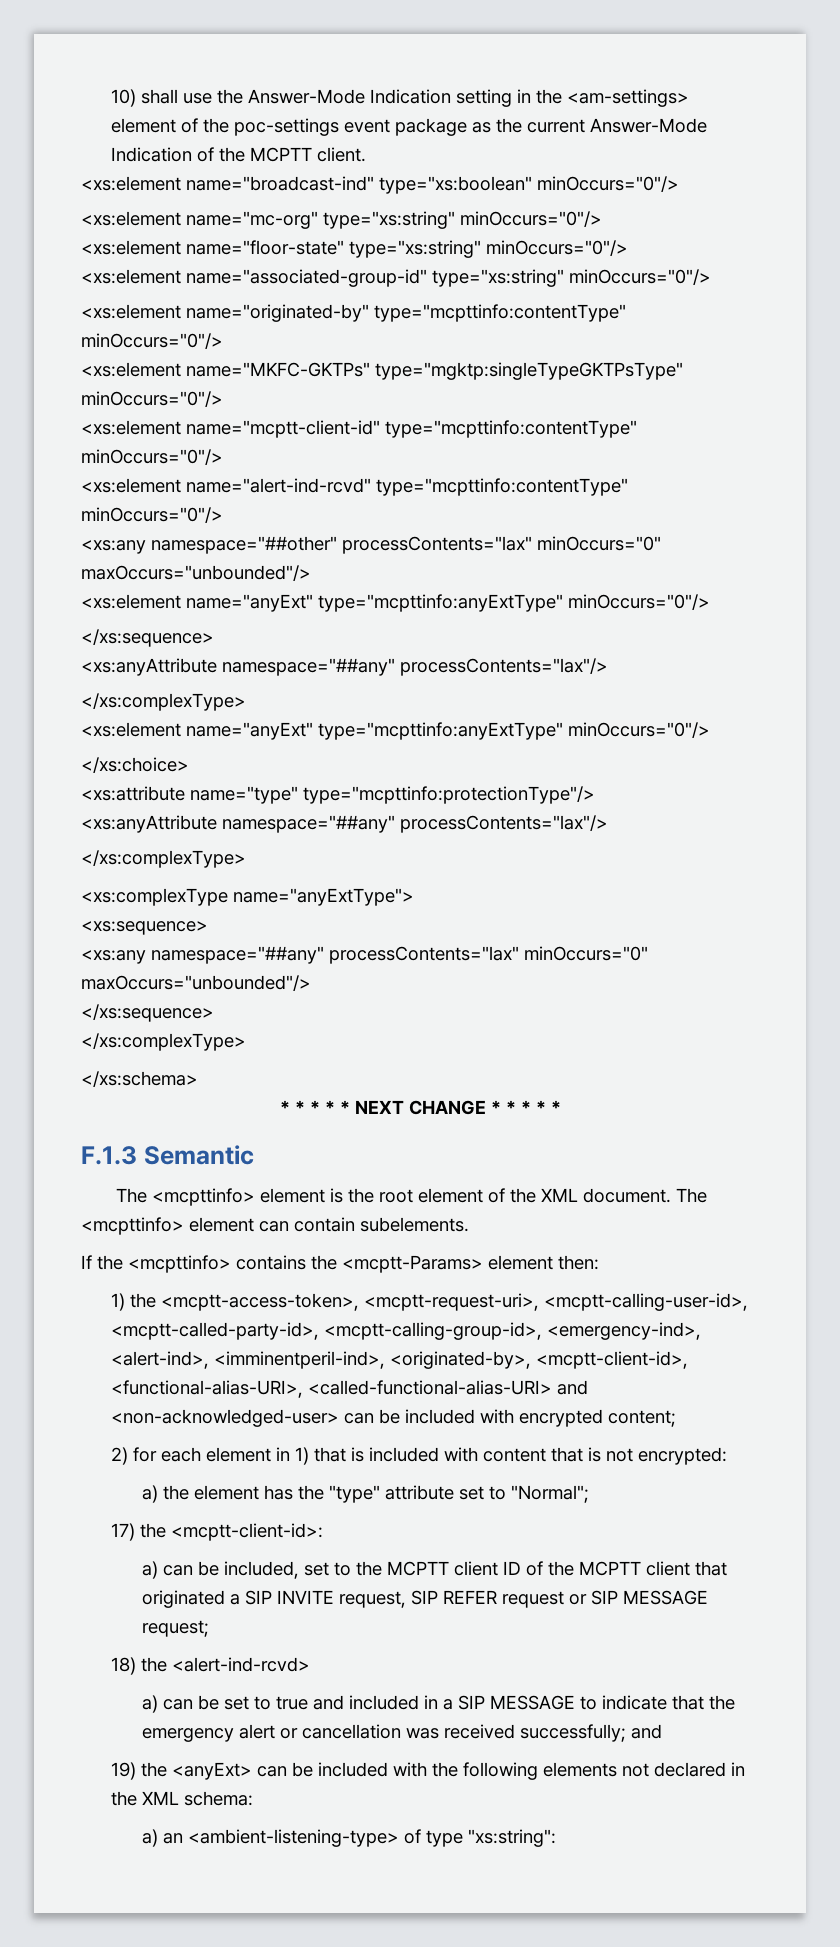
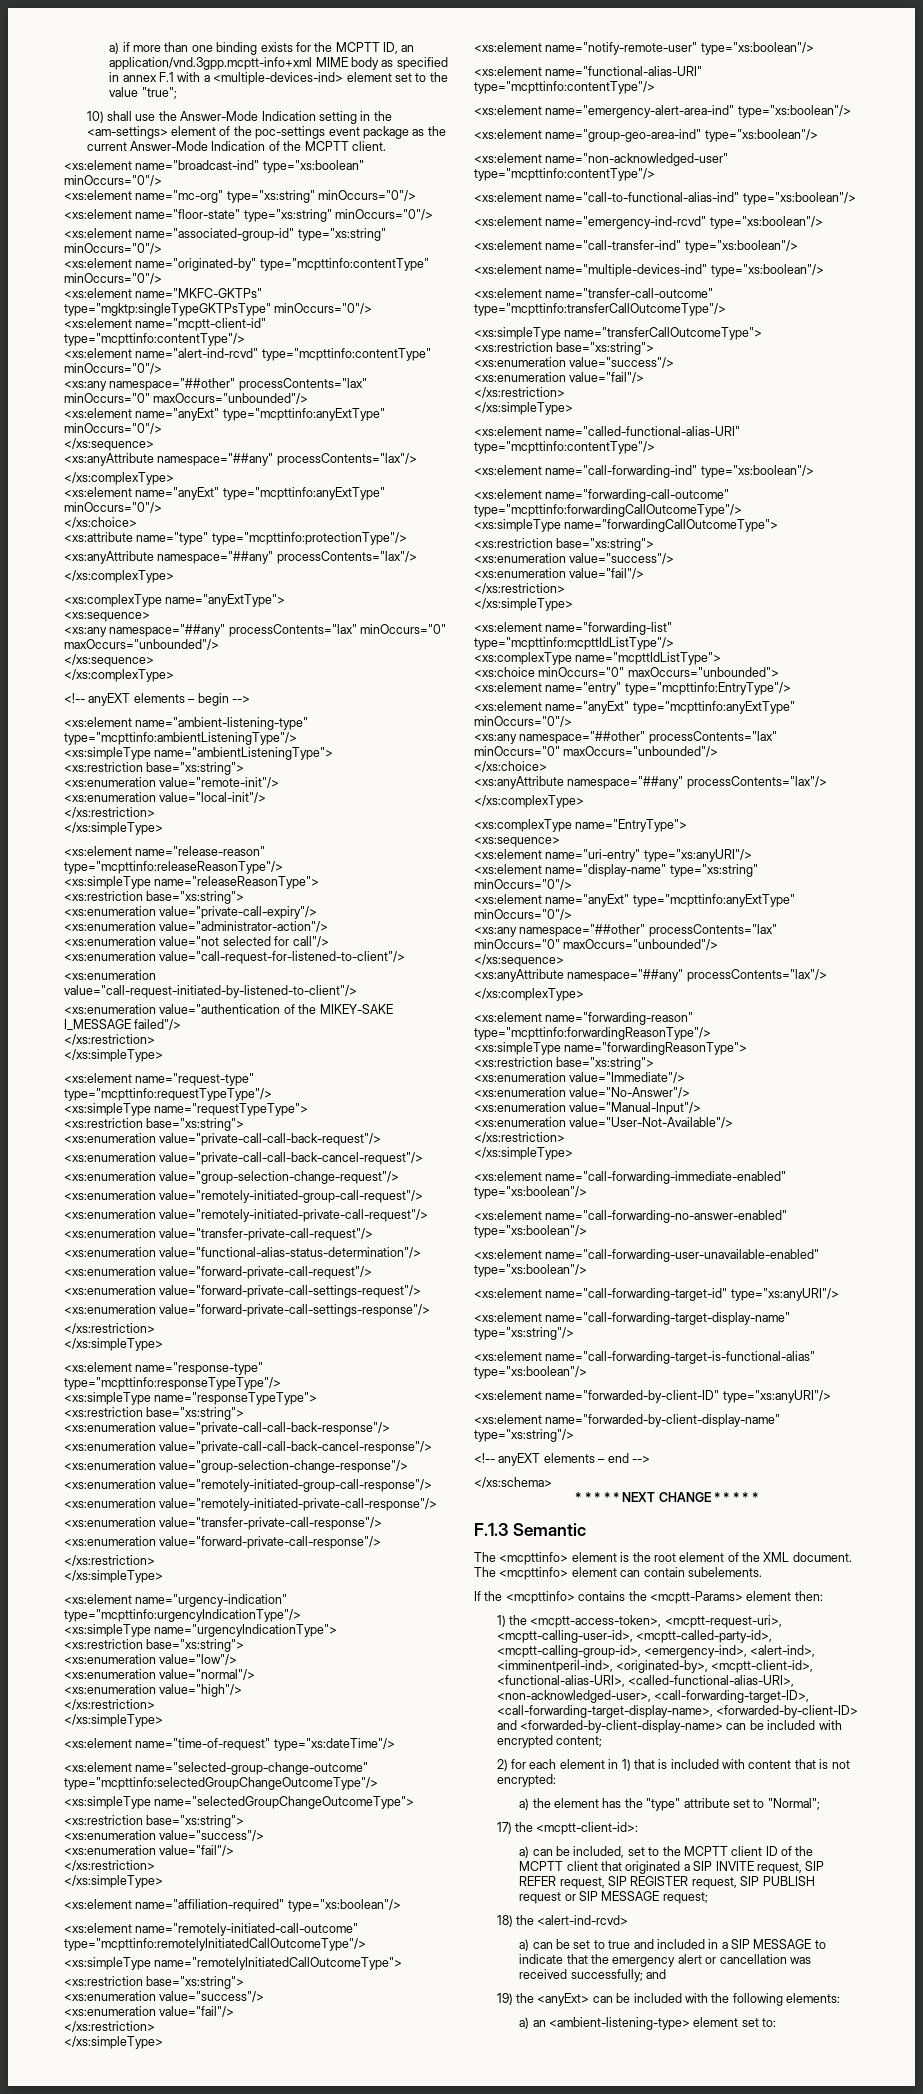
+ a) if more than one binding exists for the MCPTT ID, an application/vnd.3gpp.mcptt-info+xml MIME body as specified in annex F.1 with a <multiple-devices-ind> element set to the value "true";
- <xs:element name="mcptt-client-id" type="mcpttinfo:contentType" minOccurs="0"/>
+ <xs:element name="mcptt-client-id" type="mcpttinfo:contentType"/>
+ <!-- anyEXT elements – begin -->
+ <xs:element name="ambient-listening-type" type="mcpttinfo:ambientListeningType"/>
+ <xs:simpleType name="ambientListeningType">
+ <xs:restriction base="xs:string">
+ <xs:enumeration value="remote-init"/>
+ <xs:enumeration value="local-init"/>
+ </xs:restriction>
+ </xs:simpleType>
+ <xs:element name="release-reason" type="mcpttinfo:releaseReasonType"/>
+ <xs:simpleType name="releaseReasonType">
+ <xs:restriction base="xs:string">
+ <xs:enumeration value="private-call-expiry"/>
+ <xs:enumeration value="administrator-action"/>
+ <xs:enumeration value="not selected for call"/>
+ <xs:enumeration value="call-request-for-listened-to-client"/>
+ <xs:enumeration value="call-request-initiated-by-listened-to-client"/>
+ <xs:enumeration value="authentication of the MIKEY-SAKE I_MESSAGE failed"/>
+ </xs:restriction>
+ </xs:simpleType>
+ <xs:element name="request-type" type="mcpttinfo:requestTypeType"/>
+ <xs:simpleType name="requestTypeType">
+ <xs:restriction base="xs:string">
+ <xs:enumeration value="private-call-call-back-request"/>
+ <xs:enumeration value="private-call-call-back-cancel-request"/>
+ <xs:enumeration value="group-selection-change-request"/>
+ <xs:enumeration value="remotely-initiated-group-call-request"/>
+ <xs:enumeration value="remotely-initiated-private-call-request"/>
+ <xs:enumeration value="transfer-private-call-request"/>
+ <xs:enumeration value="functional-alias-status-determination"/>
+ <xs:enumeration value="forward-private-call-request"/>
+ <xs:enumeration value="forward-private-call-settings-request"/>
+ <xs:enumeration value="forward-private-call-settings-response"/>
+ </xs:restriction>
+ </xs:simpleType>
+ <xs:element name="response-type" type="mcpttinfo:responseTypeType"/>
+ <xs:simpleType name="responseTypeType">
+ <xs:restriction base="xs:string">
+ <xs:enumeration value="private-call-call-back-response"/>
+ <xs:enumeration value="private-call-call-back-cancel-response"/>
+ <xs:enumeration value="group-selection-change-response"/>
+ <xs:enumeration value="remotely-initiated-group-call-response"/>
+ <xs:enumeration value="remotely-initiated-private-call-response"/>
+ <xs:enumeration value="transfer-private-call-response"/>
+ <xs:enumeration value="forward-private-call-response"/>
+ </xs:restriction>
+ </xs:simpleType>
+ <xs:element name="urgency-indication" type="mcpttinfo:urgencyIndicationType"/>
+ <xs:simpleType name="urgencyIndicationType">
+ <xs:restriction base="xs:string">
+ <xs:enumeration value="low"/>
+ <xs:enumeration value="normal"/>
+ <xs:enumeration value="high"/>
+ </xs:restriction>
+ </xs:simpleType>
+ <xs:element name="time-of-request" type="xs:dateTime"/>
+ <xs:element name="selected-group-change-outcome" type="mcpttinfo:selectedGroupChangeOutcomeType"/>
+ <xs:simpleType name="selectedGroupChangeOutcomeType">
+ <xs:restriction base="xs:string">
+ <xs:enumeration value="success"/>
+ <xs:enumeration value="fail"/>
+ </xs:restriction>
+ </xs:simpleType>
+ <xs:element name="affiliation-required" type="xs:boolean"/>
+ <xs:element name="remotely-initiated-call-outcome" type="mcpttinfo:remotelyInitiatedCallOutcomeType"/>
+ <xs:simpleType name="remotelyInitiatedCallOutcomeType">
+ <xs:restriction base="xs:string">
+ <xs:enumeration value="success"/>
+ <xs:enumeration value="fail"/>
+ </xs:restriction>
+ </xs:simpleType>
+ <xs:element name="notify-remote-user" type="xs:boolean"/>
+ <xs:element name="functional-alias-URI" type="mcpttinfo:contentType"/>
+ <xs:element name="emergency-alert-area-ind" type="xs:boolean"/>
+ <xs:element name="group-geo-area-ind" type="xs:boolean"/>
+ <xs:element name="non-acknowledged-user" type="mcpttinfo:contentType"/>
+ <xs:element name="call-to-functional-alias-ind" type="xs:boolean"/>
+ <xs:element name="emergency-ind-rcvd" type="xs:boolean"/>
+ <xs:element name="call-transfer-ind" type="xs:boolean"/>
+ <xs:element name="multiple-devices-ind" type="xs:boolean"/>
+ <xs:element name="transfer-call-outcome" type="mcpttinfo:transferCallOutcomeType"/>
+ <xs:simpleType name="transferCallOutcomeType">
+ <xs:restriction base="xs:string">
+ <xs:enumeration value="success"/>
+ <xs:enumeration value="fail"/>
+ </xs:restriction>
+ </xs:simpleType>
+ <xs:element name="called-functional-alias-URI" type="mcpttinfo:contentType"/>
+ <xs:element name="call-forwarding-ind" type="xs:boolean"/>
+ <xs:element name="forwarding-call-outcome" type="mcpttinfo:forwardingCallOutcomeType"/>
+ <xs:simpleType name="forwardingCallOutcomeType">
+ <xs:restriction base="xs:string">
+ <xs:enumeration value="success"/>
+ <xs:enumeration value="fail"/>
+ </xs:restriction>
+ </xs:simpleType>
+ <xs:element name="forwarding-list" type="mcpttinfo:mcpttIdListType"/>
+ <xs:complexType name="mcpttIdListType">
+ <xs:choice minOccurs="0" maxOccurs="unbounded">
+ <xs:element name="entry" type="mcpttinfo:EntryType"/>
+ <xs:element name="anyExt" type="mcpttinfo:anyExtType" minOccurs="0"/>
+ <xs:any namespace="##other" processContents="lax" minOccurs="0" maxOccurs="unbounded"/>
+ </xs:choice>
+ <xs:anyAttribute namespace="##any" processContents="lax"/>
+ </xs:complexType>
+ <xs:complexType name="EntryType">
+ <xs:sequence>
+ <xs:element name="uri-entry" type="xs:anyURI"/>
+ <xs:element name="display-name" type="xs:string" minOccurs="0"/>
+ <xs:element name="anyExt" type="mcpttinfo:anyExtType" minOccurs="0"/>
+ <xs:any namespace="##other" processContents="lax" minOccurs="0" maxOccurs="unbounded"/>
+ </xs:sequence>
+ <xs:anyAttribute namespace="##any" processContents="lax"/>
+ </xs:complexType>
+ <xs:element name="forwarding-reason" type="mcpttinfo:forwardingReasonType"/>
+ <xs:simpleType name="forwardingReasonType">
+ <xs:restriction base="xs:string">
+ <xs:enumeration value="Immediate"/>
+ <xs:enumeration value="No-Answer"/>
+ <xs:enumeration value="Manual-Input"/>
+ <xs:enumeration value="User-Not-Available"/>
+ </xs:restriction>
+ </xs:simpleType>
+ <xs:element name="call-forwarding-immediate-enabled" type="xs:boolean"/>
+ <xs:element name="call-forwarding-no-answer-enabled" type="xs:boolean"/>
+ <xs:element name="call-forwarding-user-unavailable-enabled" type="xs:boolean"/>
+ <xs:element name="call-forwarding-target-id" type="xs:anyURI"/>
+ <xs:element name="call-forwarding-target-display-name" type="xs:string"/>
+ <xs:element name="call-forwarding-target-is-functional-alias" type="xs:boolean"/>
+ <xs:element name="forwarded-by-client-ID" type="xs:anyURI"/>
+ <xs:element name="forwarded-by-client-display-name" type="xs:string"/>
+ <!-- anyEXT elements – end -->
- 1) the <mcptt-access-token>, <mcptt-request-uri>, <mcptt-calling-user-id>, <mcptt-called-party-id>, <mcptt-calling-group-id>, <emergency-ind>, <alert-ind>, <imminentperil-ind>, <originated-by>, <mcptt-client-id>, <functional-alias-URI>, <called-functional-alias-URI> and <non-acknowledged-user> can be included with encrypted content;
+ 1) the <mcptt-access-token>, <mcptt-request-uri>, <mcptt-calling-user-id>, <mcptt-called-party-id>, <mcptt-calling-group-id>, <emergency-ind>, <alert-ind>, <imminentperil-ind>, <originated-by>, <mcptt-client-id>, <functional-alias-URI>, <called-functional-alias-URI>, <non-acknowledged-user>, <call-forwarding-target-ID>, <call-forwarding-target-display-name>, <forwarded-by-client-ID> and <forwarded-by-client-display-name> can be included with encrypted content;
- a) can be included, set to the MCPTT client ID of the MCPTT client that originated a SIP INVITE request, SIP REFER request or SIP MESSAGE request;
+ a) can be included, set to the MCPTT client ID of the MCPTT client that originated a SIP INVITE request, SIP REFER request, SIP REGISTER request, SIP PUBLISH request or SIP MESSAGE request;
- 19) the <anyExt> can be included with the following elements not declared in the XML schema:
+ 19) the <anyExt> can be included with the following elements:
- a) an <ambient-listening-type> of type "xs:string":
+ a) an <ambient-listening-type> element set to:

